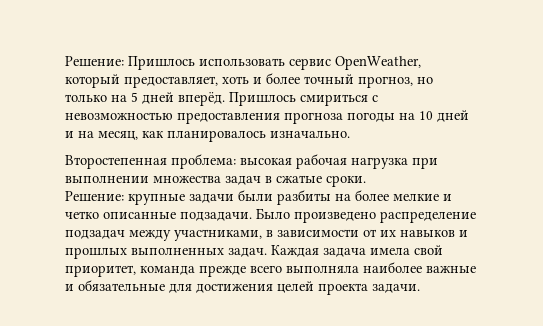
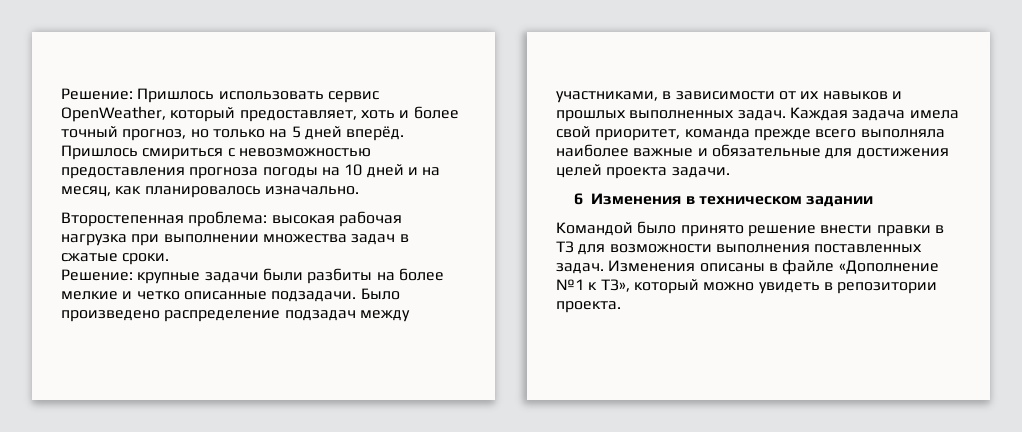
+ 6 Изменения в техническом задании
+ Командой было принято решение внести правки в ТЗ для возможности выполнения поставленных задач. Изменения описаны в файле «Дополнение №1 к ТЗ», который можно увидеть в репозитории проекта.

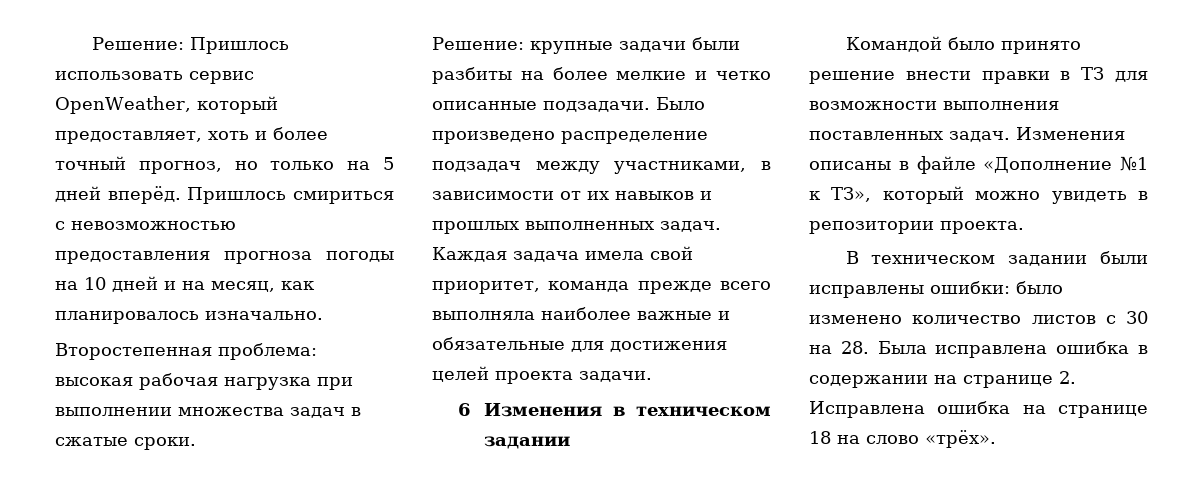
+ В техническом задании были исправлены ошибки: было изменено количество листов с 30 на 28. Была исправлена ошибка в содержании на странице 2. Исправлена ошибка на странице 18 на слово «трёх».

